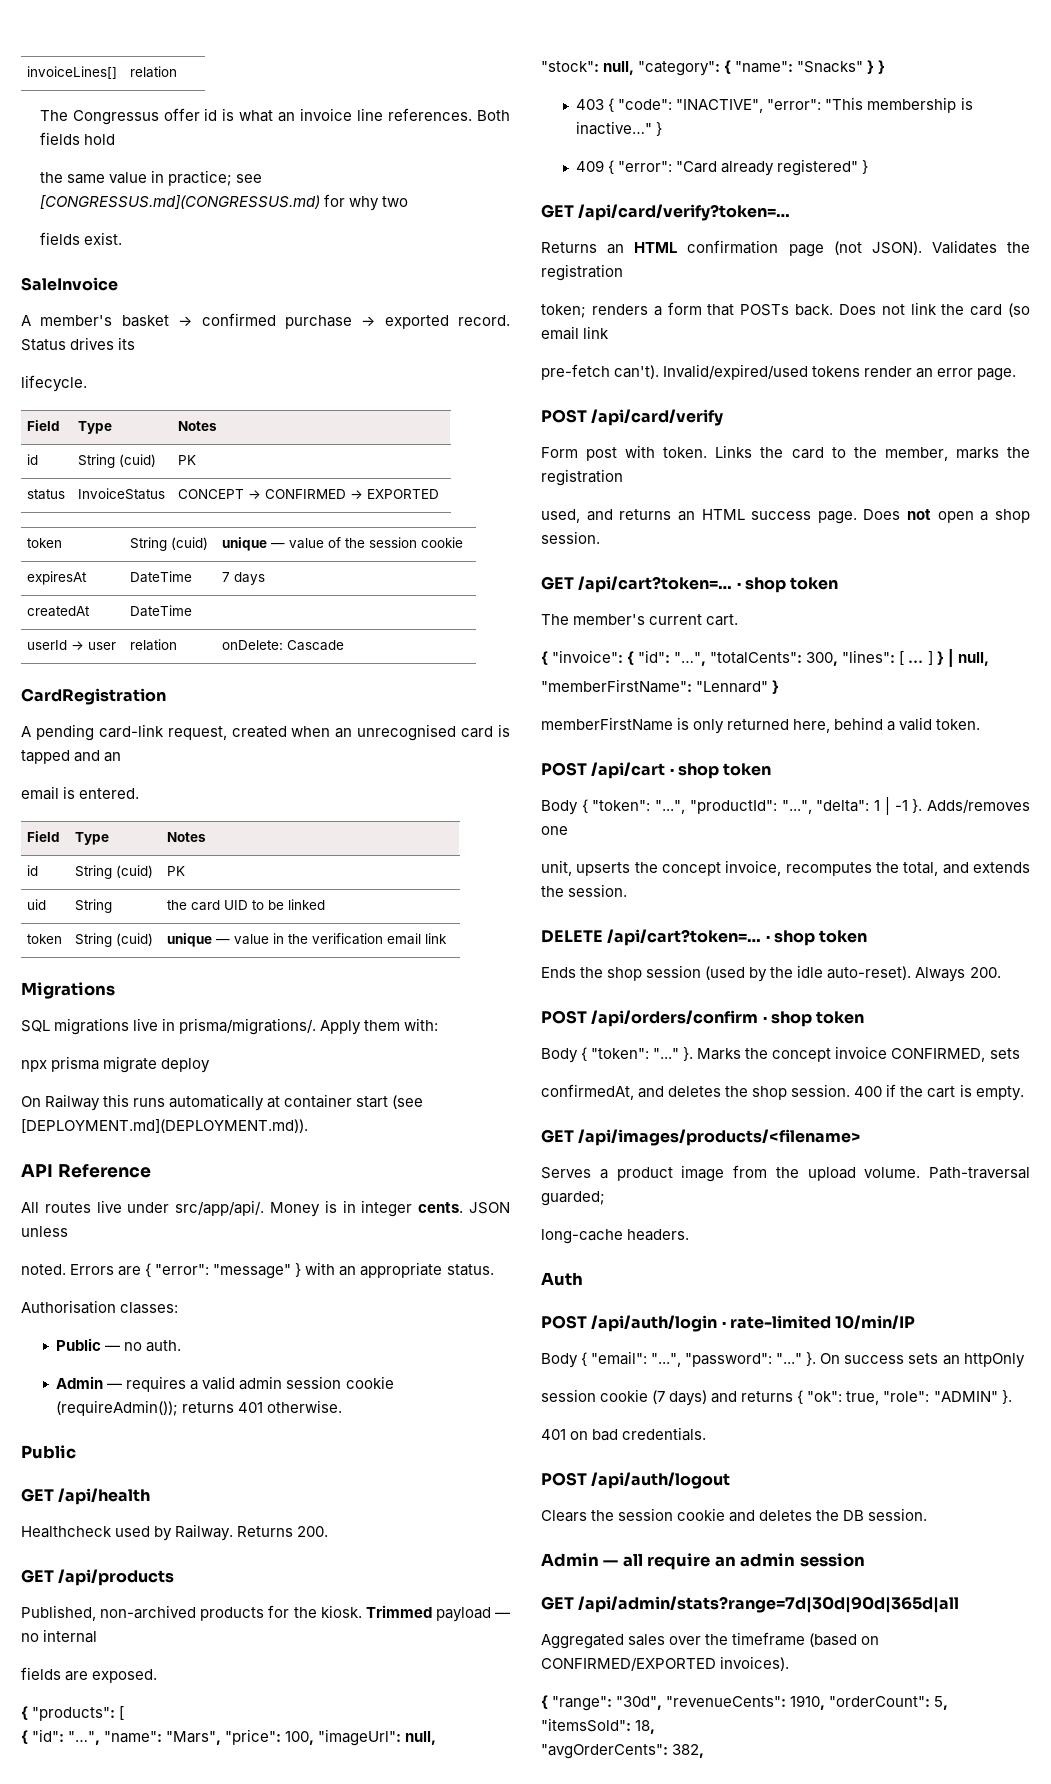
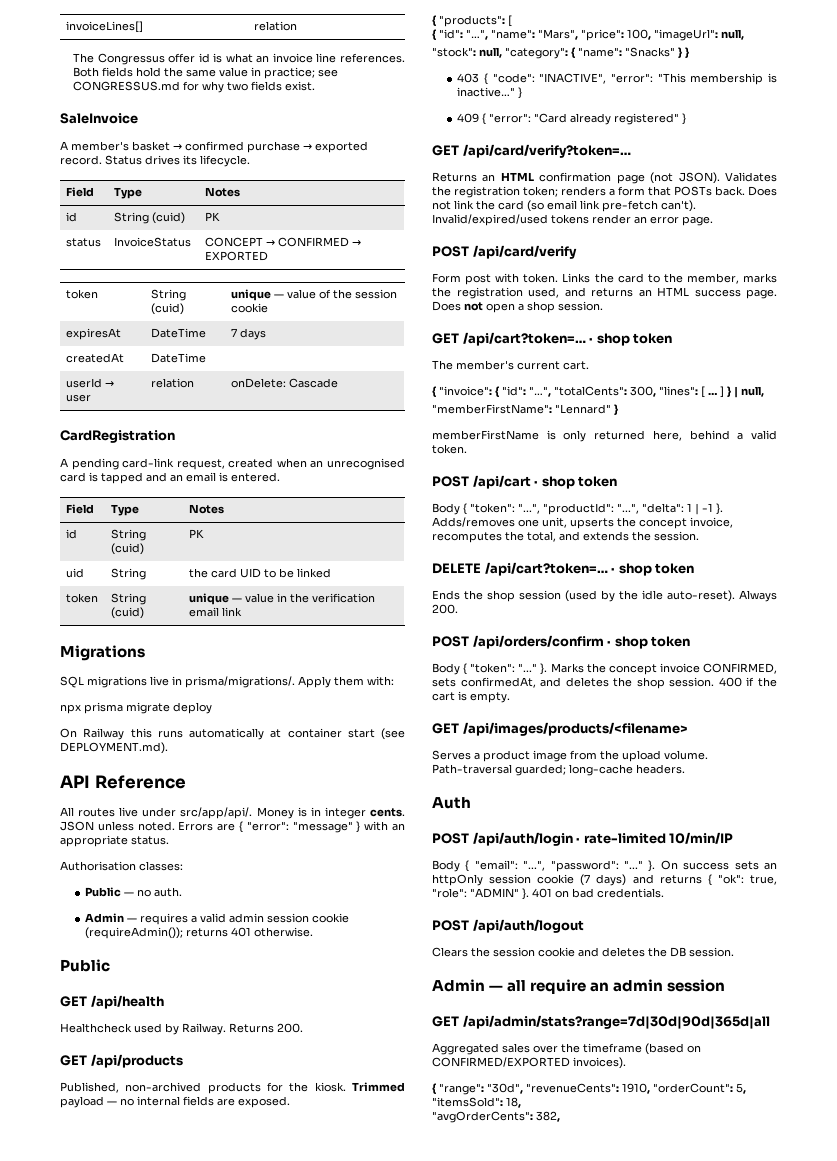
- Both fields hold
- the same value in practice; see [CONGRESSUS.md](CONGRESSUS.md) for why two
- fields exist.
+ Both fields hold the same value in practice; see CONGRESSUS.md for why two fields exist.
- Status drives its
- lifecycle.
+ Status drives its lifecycle.
- A pending card-link request, created when an unrecognised card is tapped and an
- email is entered.
+ A pending card-link request, created when an unrecognised card is tapped and an email is entered.
- On Railway this runs automatically at container start (see [DEPLOYMENT.md](DEPLOYMENT.md)).
+ On Railway this runs automatically at container start (see DEPLOYMENT.md).
- JSON unless
- noted.
+ JSON unless noted.
- Trimmed payload — no internal
- fields are exposed.
+ Trimmed payload — no internal fields are exposed.
- Validates the registration
- token; renders a form that POSTs back.
+ Validates the registration token; renders a form that POSTs back.
- Does not link the card (so email link
- pre-fetch can't).
+ Does not link the card (so email link pre-fetch can't).
- Links the card to the member, marks the registration
- used, and returns an HTML success page.
+ Links the card to the member, marks the registration used, and returns an HTML success page.
- Adds/removes one
- unit, upserts the concept invoice, recomputes the total, and extends the session.
+ Adds/removes one unit, upserts the concept invoice, recomputes the total, and extends the session.
- Marks the concept invoice CONFIRMED, sets
- confirmedAt, and deletes the shop session.
+ Marks the concept invoice CONFIRMED, sets confirmedAt, and deletes the shop session.
- Path-traversal guarded;
- long-cache headers.
+ Path-traversal guarded; long-cache headers.
- On success sets an httpOnly
- session cookie (7 days) and returns { "ok": true, "role": "ADMIN" }.
- 401 on bad credentials.
+ On success sets an httpOnly session cookie (7 days) and returns { "ok": true, "role": "ADMIN" }. 401 on bad credentials.

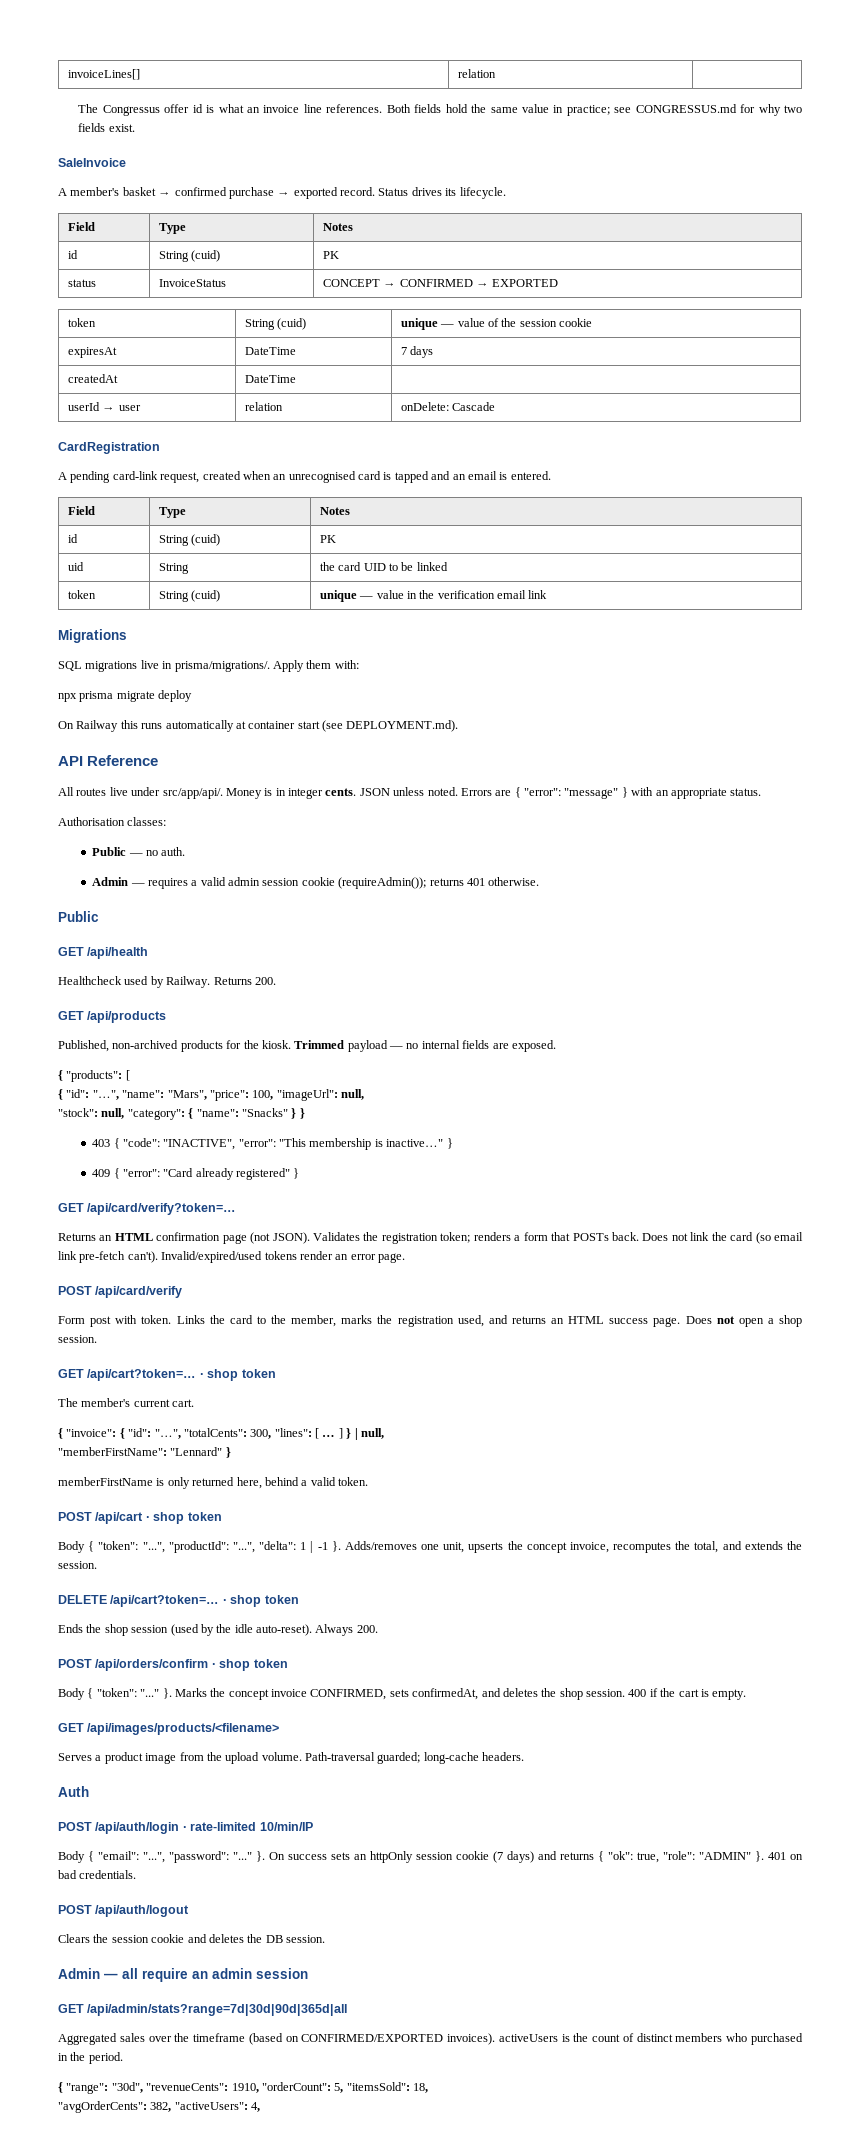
- Aggregated sales over the timeframe (based on CONFIRMED/EXPORTED invoices).
+ Aggregated sales over the timeframe (based on CONFIRMED/EXPORTED invoices). activeUsers is the count of distinct members who purchased in the period.
- "avgOrderCents": 382,
+ "avgOrderCents": 382, "activeUsers": 4,

